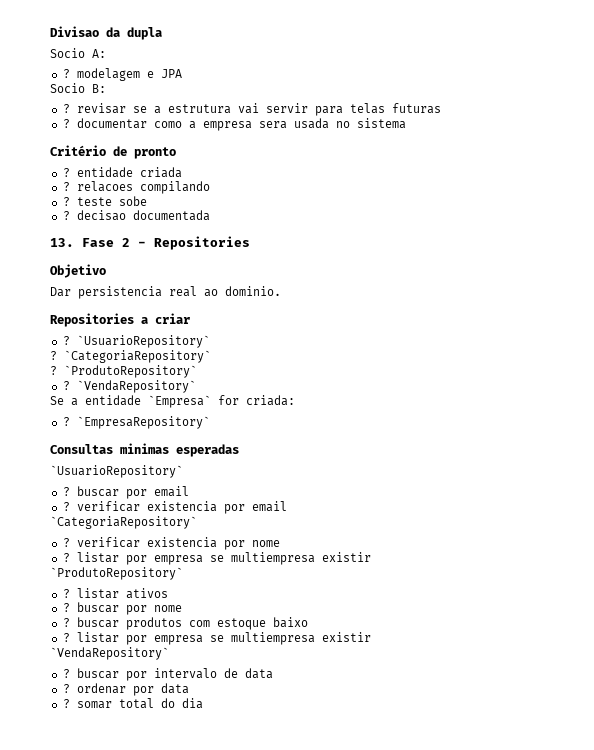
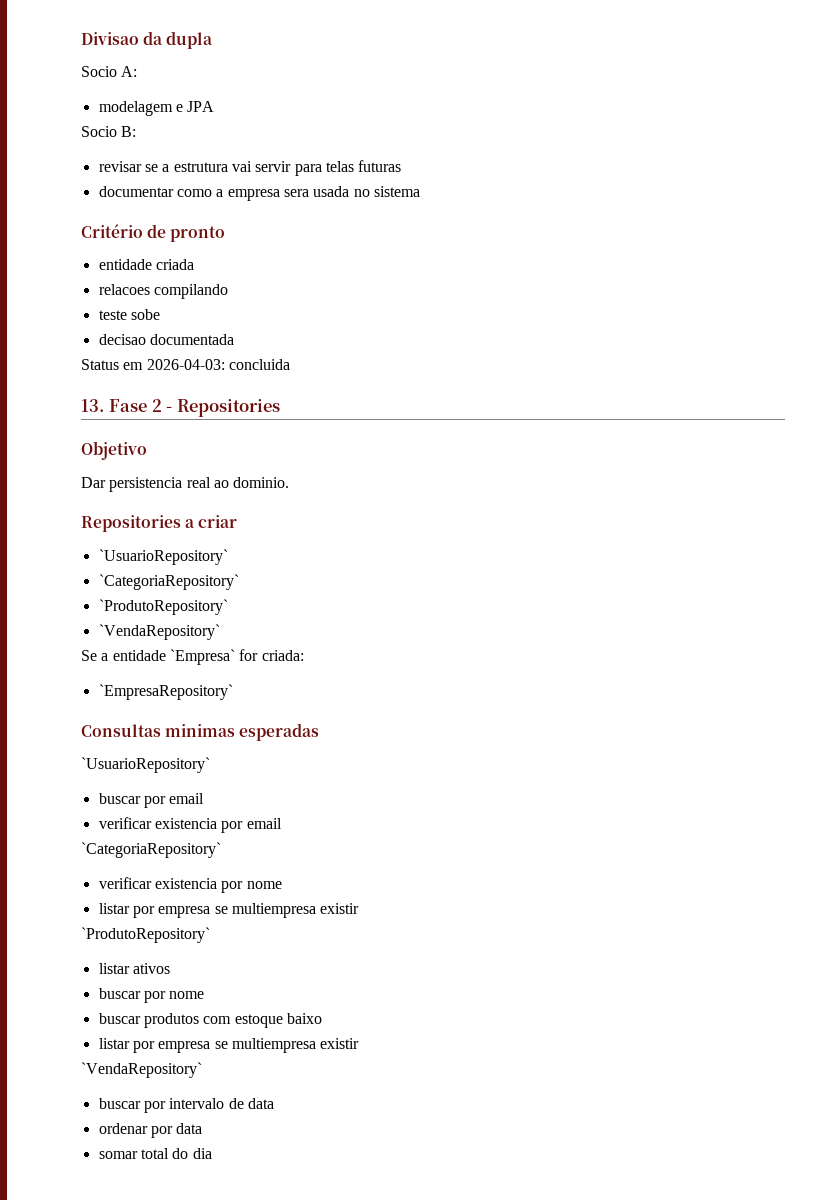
- ? modelagem e JPA
+ modelagem e JPA
- ? revisar se a estrutura vai servir para telas futuras
+ revisar se a estrutura vai servir para telas futuras
- ? documentar como a empresa sera usada no sistema
+ documentar como a empresa sera usada no sistema
- ? entidade criada
+ entidade criada
- ? relacoes compilando
+ relacoes compilando
- ? teste sobe
+ teste sobe
- ? decisao documentada
+ decisao documentada
+ Status em 2026-04-03: concluida
  Repositories a criar
- ? `UsuarioRepository`
- ? `CategoriaRepository`
- ? `ProdutoRepository`
- ? `VendaRepository`
+ `UsuarioRepository`
+ `CategoriaRepository`
+ `ProdutoRepository`
+ `VendaRepository`
  Se a entidade `Empresa` for criada:
- ? `EmpresaRepository`
+ `EmpresaRepository`
- ? buscar por email
+ buscar por email
- ? verificar existencia por email
+ verificar existencia por email
- ? verificar existencia por nome
- ? listar por empresa se multiempresa existir
+ verificar existencia por nome
+ listar por empresa se multiempresa existir
- ? listar ativos
+ listar ativos
- ? buscar por nome
+ buscar por nome
- ? buscar produtos com estoque baixo
- ? listar por empresa se multiempresa existir
+ buscar produtos com estoque baixo
+ listar por empresa se multiempresa existir
- ? buscar por intervalo de data
+ buscar por intervalo de data
- ? ordenar por data
+ ordenar por data
- ? somar total do dia
+ somar total do dia

